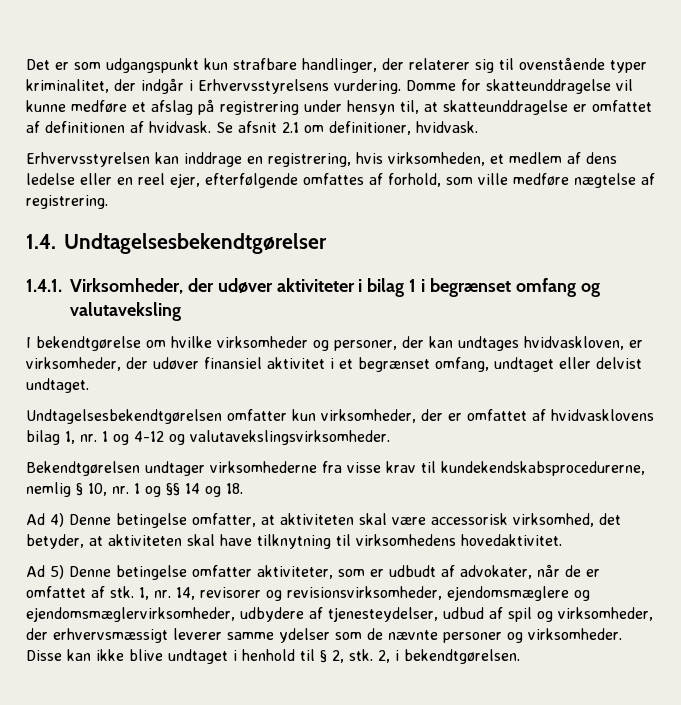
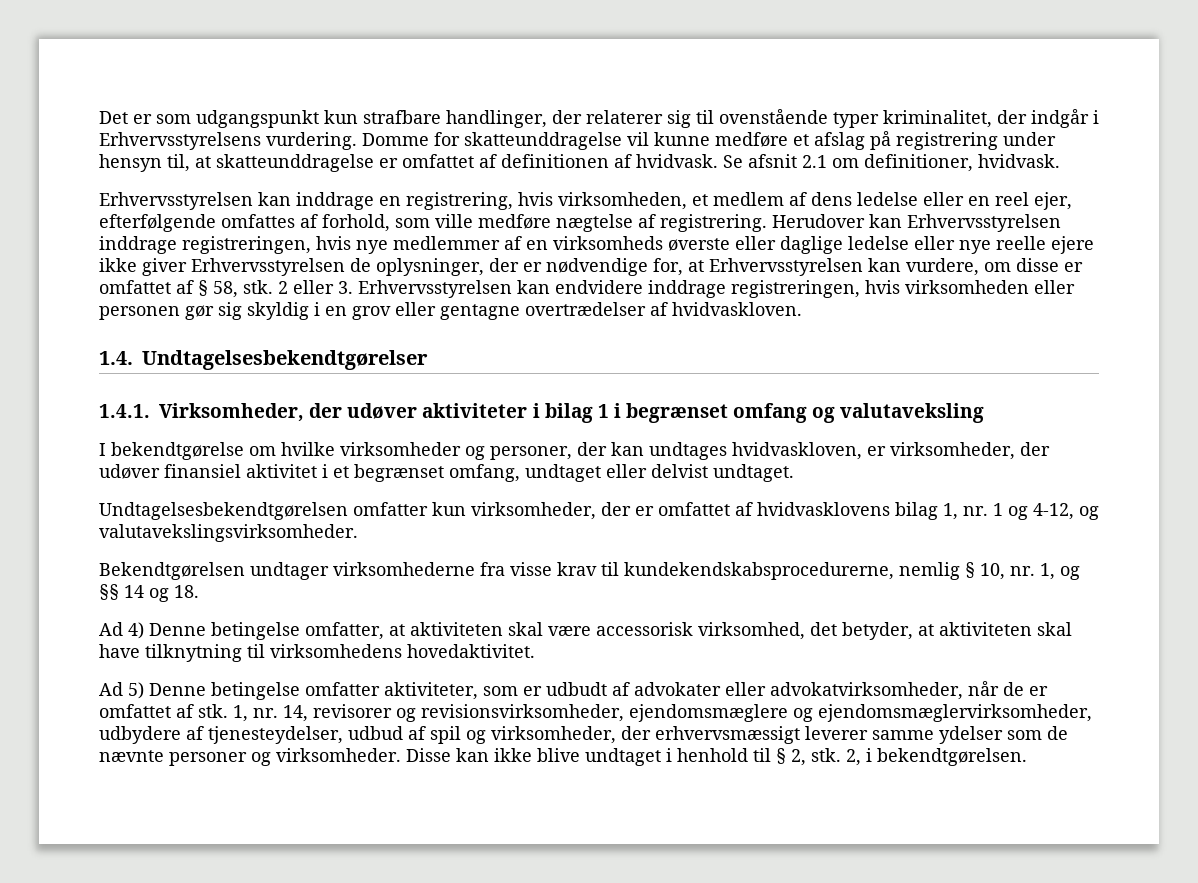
+ Herudover kan Erhvervsstyrelsen inddrage registreringen, hvis nye medlemmer af en virksomheds øverste eller daglige ledelse eller nye reelle ejere ikke giver Erhvervsstyrelsen de oplysninger, der er nødvendige for, at Erhvervsstyrelsen kan vurdere, om disse er omfattet af § 58, stk. 2 eller 3. Erhvervsstyrelsen kan endvidere inddrage registreringen, hvis virksomheden eller personen gør sig skyldig i en grov eller gentagne overtrædelser af hvidvaskloven.
- Undtagelsesbekendtgørelsen omfatter kun virksomheder, der er omfattet af hvidvasklovens bilag 1, nr. 1 og 4-12 og valutavekslingsvirksomheder.
+ Undtagelsesbekendtgørelsen omfatter kun virksomheder, der er omfattet af hvidvasklovens bilag 1, nr. 1 og 4-12, og valutavekslingsvirksomheder.
- Bekendtgørelsen undtager virksomhederne fra visse krav til kundekendskabsprocedurerne, nemlig § 10, nr. 1 og §§ 14 og 18.
+ Bekendtgørelsen undtager virksomhederne fra visse krav til kundekendskabsprocedurerne, nemlig § 10, nr. 1, og §§ 14 og 18.
- Ad 5) Denne betingelse omfatter aktiviteter, som er udbudt af advokater, når de er omfattet af stk.
+ Ad 5) Denne betingelse omfatter aktiviteter, som er udbudt af advokater eller advokatvirksomheder, når de er omfattet af stk.

